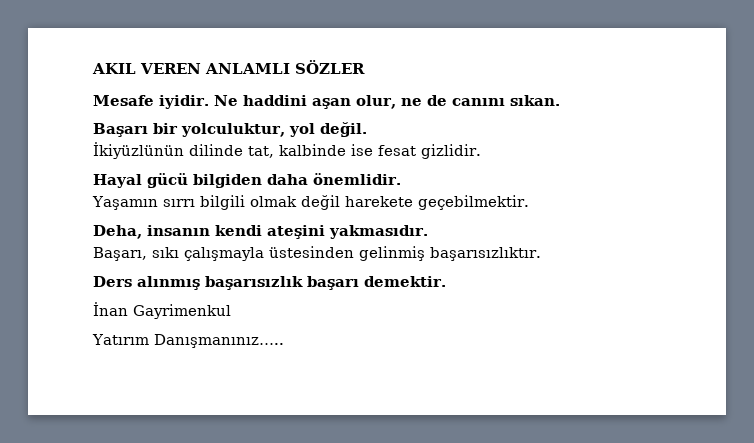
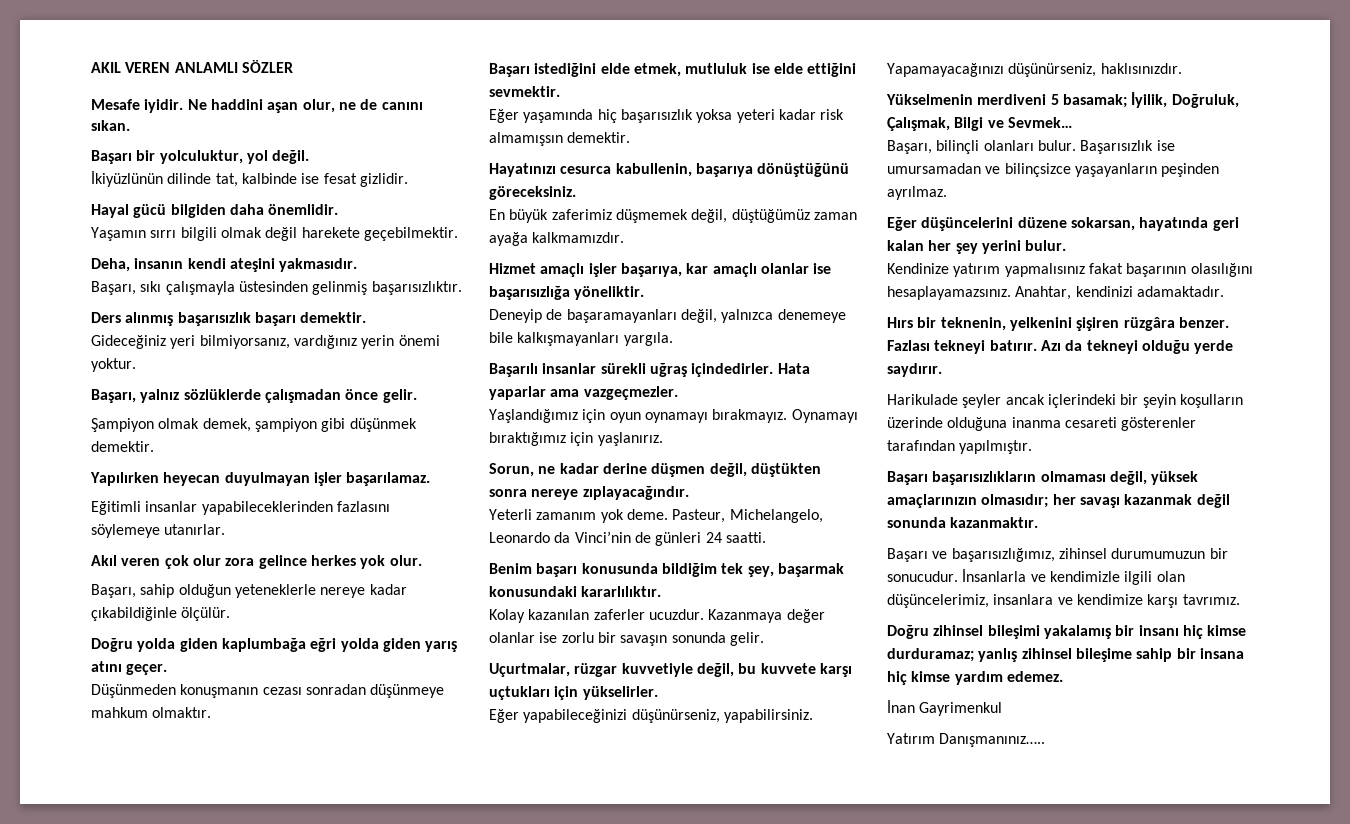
+ Gideceğiniz yeri bilmiyorsanız, vardığınız yerin önemi yoktur.
+ Başarı, yalnız sözlüklerde çalışmadan önce gelir.
+ Şampiyon olmak demek, şampiyon gibi düşünmek demektir.
+ Yapılırken heyecan duyulmayan işler başarılamaz.
+ Eğitimli insanlar yapabileceklerinden fazlasını söylemeye utanırlar.
+ Akıl veren çok olur zora gelince herkes yok olur.
+ Başarı, sahip olduğun yeteneklerle nereye kadar çıkabildiğinle ölçülür.
+ Doğru yolda giden kaplumbağa eğri yolda giden yarış atını geçer.
+ Düşünmeden konuşmanın cezası sonradan düşünmeye mahkum olmaktır.
+ Başarı istediğini elde etmek, mutluluk ise elde ettiğini sevmektir.
+ Eğer yaşamında hiç başarısızlık yoksa yeteri kadar risk almamışsın demektir.
+ Hayatınızı cesurca kabullenin, başarıya dönüştüğünü göreceksiniz.
+ En büyük zaferimiz düşmemek değil, düştüğümüz zaman ayağa kalkmamızdır.
+ Hizmet amaçlı işler başarıya, kar amaçlı olanlar ise başarısızlığa yöneliktir.
+ Deneyip de başaramayanları değil, yalnızca denemeye bile kalkışmayanları yargıla.
+ Başarılı insanlar sürekli uğraş içindedirler. Hata yaparlar ama vazgeçmezler.
+ Yaşlandığımız için oyun oynamayı bırakmayız. Oynamayı bıraktığımız için yaşlanırız.
+ Sorun, ne kadar derine düşmen değil, düştükten sonra nereye zıplayacağındır.
+ Yeterli zamanım yok deme. Pasteur, Michelangelo, Leonardo da Vinci’nin de günleri 24 saatti.
+ Benim başarı konusunda bildiğim tek şey, başarmak konusundaki kararlılıktır.
+ Kolay kazanılan zaferler ucuzdur. Kazanmaya değer olanlar ise zorlu bir savaşın sonunda gelir.
+ Uçurtmalar, rüzgar kuvvetiyle değil, bu kuvvete karşı uçtukları için yükselirler.
+ Eğer yapabileceğinizi düşünürseniz, yapabilirsiniz. Yapamayacağınızı düşünürseniz, haklısınızdır.
+ Yükselmenin merdiveni 5 basamak; İyilik, Doğruluk, Çalışmak, Bilgi ve Sevmek…
+ Başarı, bilinçli olanları bulur. Başarısızlık ise umursamadan ve bilinçsizce yaşayanların peşinden ayrılmaz.
+ Eğer düşüncelerini düzene sokarsan, hayatında geri kalan her şey yerini bulur.
+ Kendinize yatırım yapmalısınız fakat başarının olasılığını hesaplayamazsınız. Anahtar, kendinizi adamaktadır.
+ Hırs bir teknenin, yelkenini şişiren rüzgâra benzer. Fazlası tekneyi batırır. Azı da tekneyi olduğu yerde saydırır.
+ Harikulade şeyler ancak içlerindeki bir şeyin koşulların üzerinde olduğuna inanma cesareti gösterenler tarafından yapılmıştır.
+ Başarı başarısızlıkların olmaması değil, yüksek amaçlarınızın olmasıdır; her savaşı kazanmak değil sonunda kazanmaktır.
+ Başarı ve başarısızlığımız, zihinsel durumumuzun bir sonucudur. İnsanlarla ve kendimizle ilgili olan düşüncelerimiz, insanlara ve kendimize karşı tavrımız.
+ Doğru zihinsel bileşimi yakalamış bir insanı hiç kimse durduramaz; yanlış zihinsel bileşime sahip bir insana hiç kimse yardım edemez.

